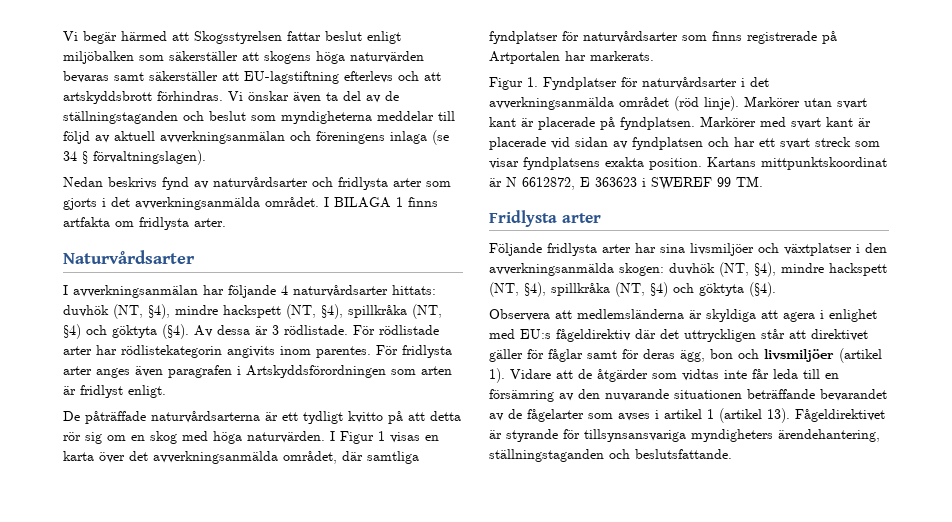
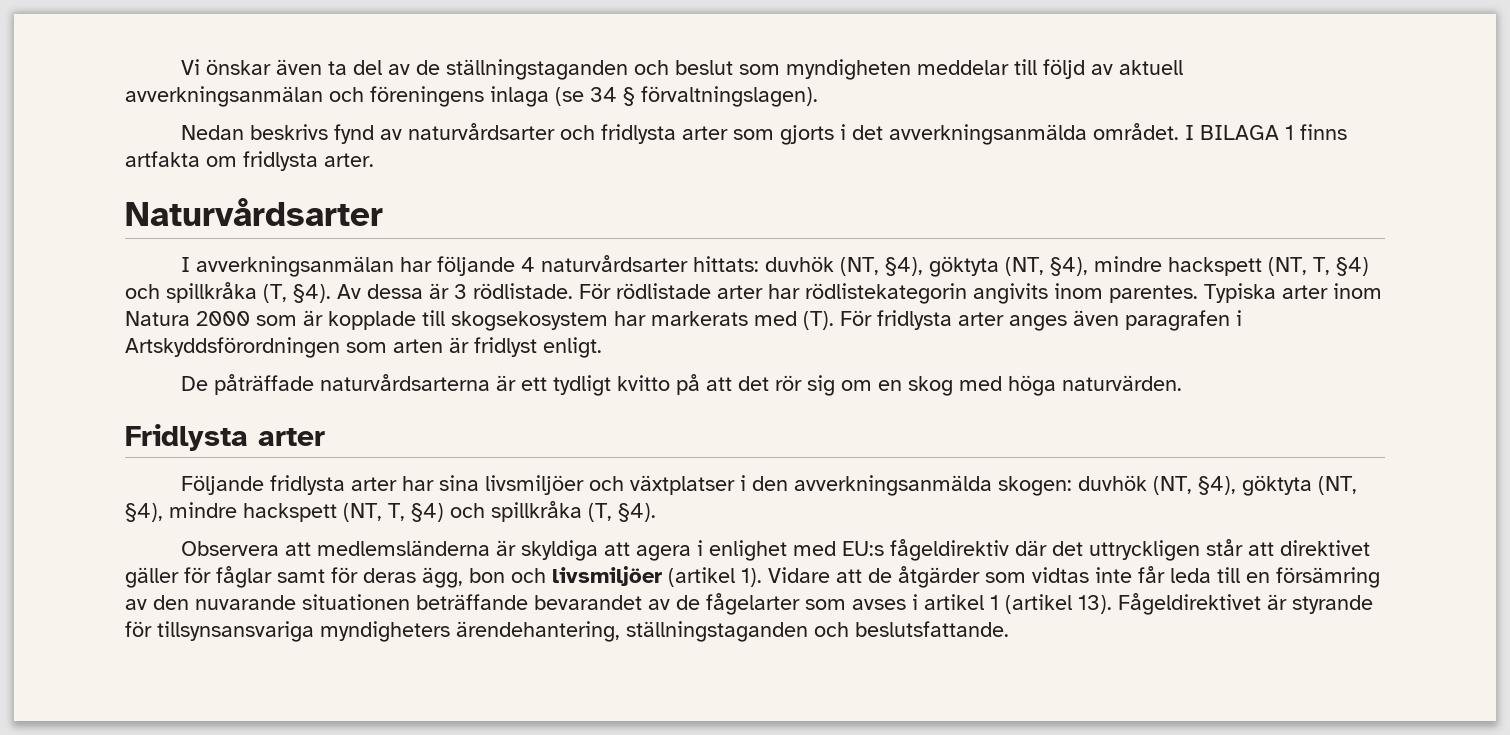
- Vi begär härmed att Skogsstyrelsen fattar beslut enligt miljöbalken som säkerställer att skogens höga naturvärden bevaras samt säkerställer att EU-lagstiftning efterlevs och att artskyddsbrott förhindras. Vi önskar även ta del av de ställningstaganden och beslut som myndigheterna meddelar till följd av aktuell avverkningsanmälan och föreningens inlaga (se 34 § förvaltningslagen).
+ Vi önskar även ta del av de ställningstaganden och beslut som myndigheten meddelar till följd av aktuell avverkningsanmälan och föreningens inlaga (se 34 § förvaltningslagen).
- I avverkningsanmälan har följande 4 naturvårdsarter hittats: duvhök (NT, §4), mindre hackspett (NT, §4), spillkråka (NT, §4) och göktyta (§4).
+ I avverkningsanmälan har följande 4 naturvårdsarter hittats: duvhök (NT, §4), göktyta (NT, §4), mindre hackspett (NT, T, §4) och spillkråka (T, §4).
- För fridlysta arter anges även paragrafen i Artskyddsförordningen som arten är fridlyst enligt.
+ Typiska arter inom Natura 2000 som är kopplade till skogsekosystem har markerats med (T). För fridlysta arter anges även paragrafen i Artskyddsförordningen som arten är fridlyst enligt.
- De påträffade naturvårdsarterna är ett tydligt kvitto på att detta rör sig om en skog med höga naturvärden. I Figur 1 visas en karta över det avverkningsanmälda området, där samtliga fyndplatser för naturvårdsarter som finns registrerade på Artportalen har markerats.
- Figur 1. Fyndplatser för naturvårdsarter i det avverkningsanmälda området (röd linje). Markörer utan svart kant är placerade på fyndplatsen. Markörer med svart kant är placerade vid sidan av fyndplatsen och har ett svart streck som visar fyndplatsens exakta position. Kartans mittpunktskoordinat är N 6612872, E 363623 i SWEREF 99 TM.
+ De påträffade naturvårdsarterna är ett tydligt kvitto på att det rör sig om en skog med höga naturvärden.
- Följande fridlysta arter har sina livsmiljöer och växtplatser i den avverkningsanmälda skogen: duvhök (NT, §4), mindre hackspett (NT, §4), spillkråka (NT, §4) och göktyta (§4).
+ Följande fridlysta arter har sina livsmiljöer och växtplatser i den avverkningsanmälda skogen: duvhök (NT, §4), göktyta (NT, §4), mindre hackspett (NT, T, §4) och spillkråka (T, §4).

